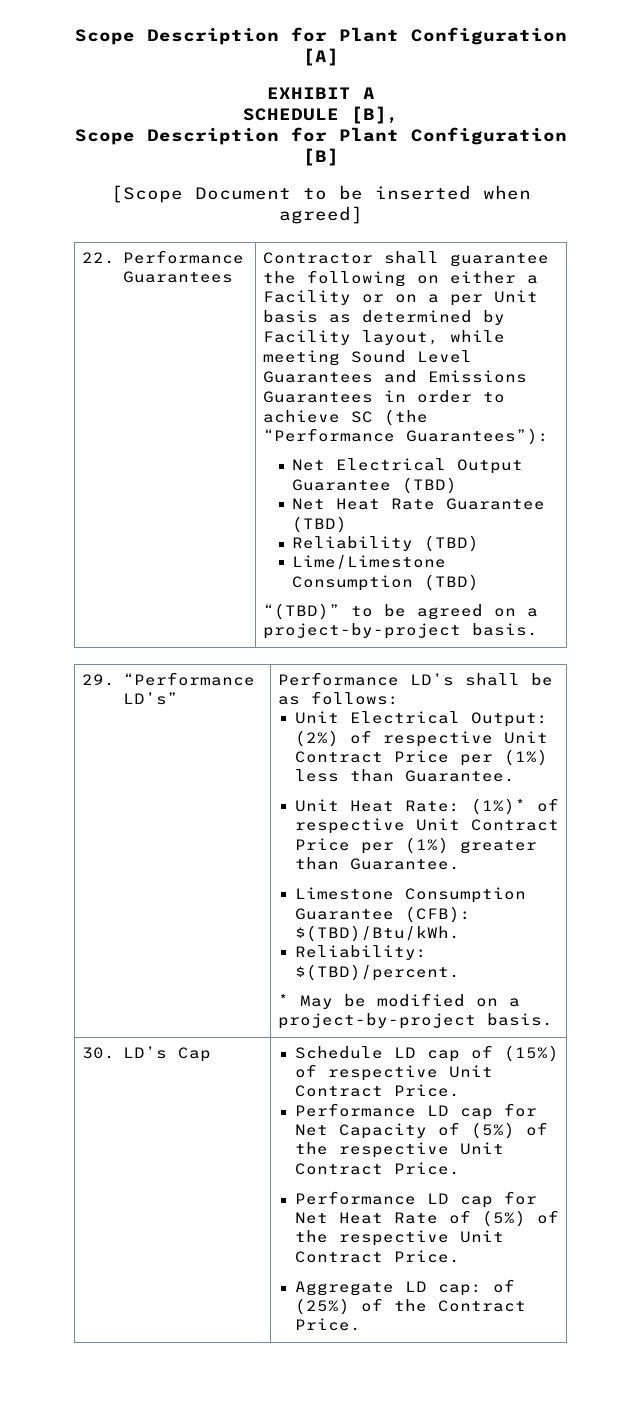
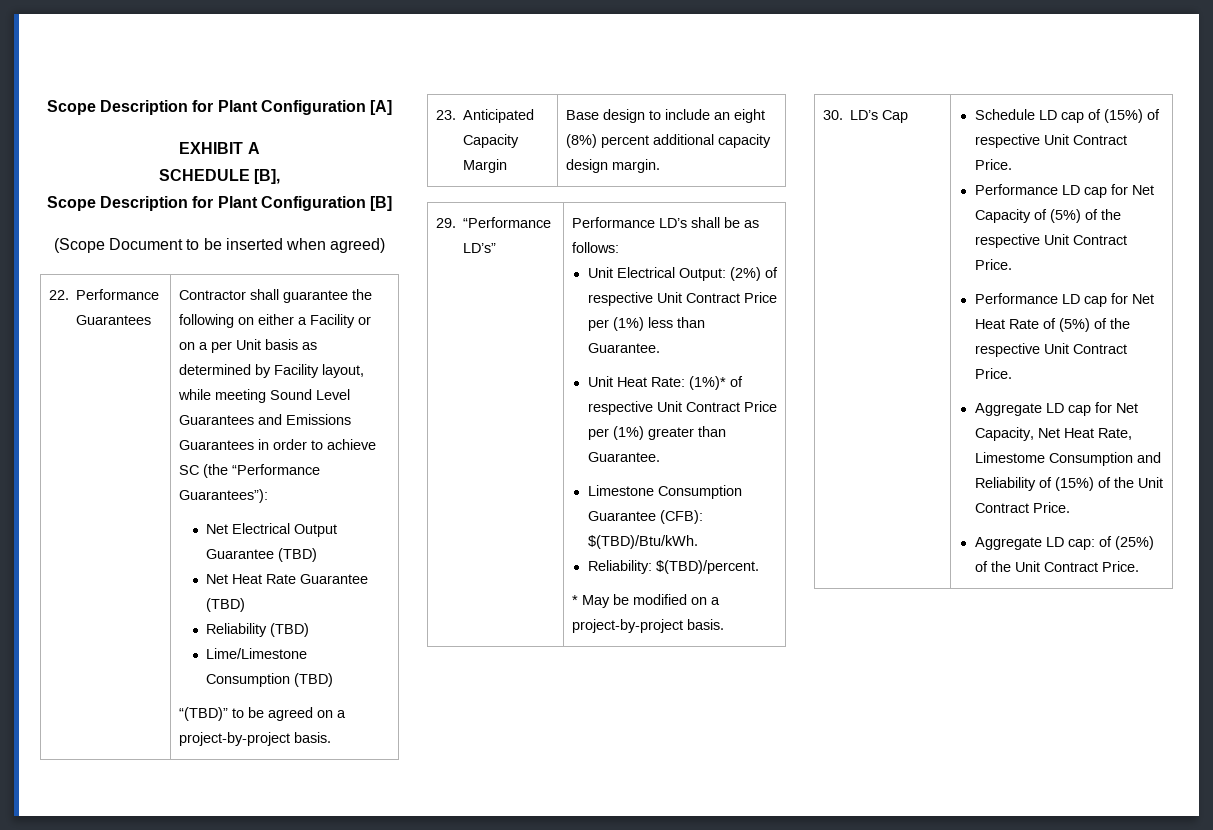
- [Scope Document to be inserted when agreed]
+ (Scope Document to be inserted when agreed)
+ 23. Anticipated Capacity Margin | Base design to include an eight (8%) percent additional capacity design margin.
+ Aggregate LD cap for Net Capacity, Net Heat Rate, Limestome Consumption and Reliability of (15%) of the Unit Contract Price.
- Aggregate LD cap: of (25%) of the Contract Price.
+ Aggregate LD cap: of (25%) of the Unit Contract Price.

